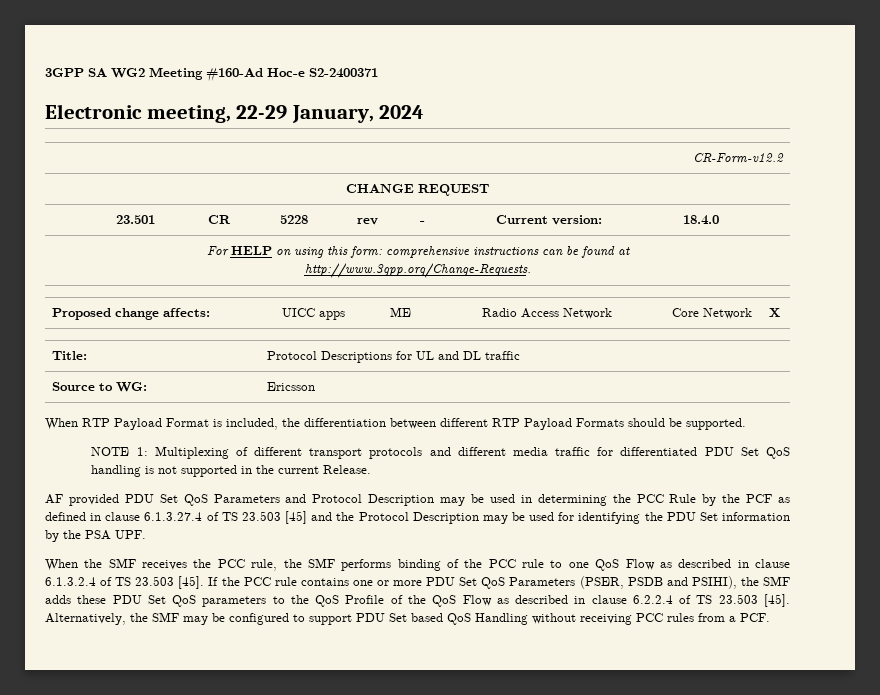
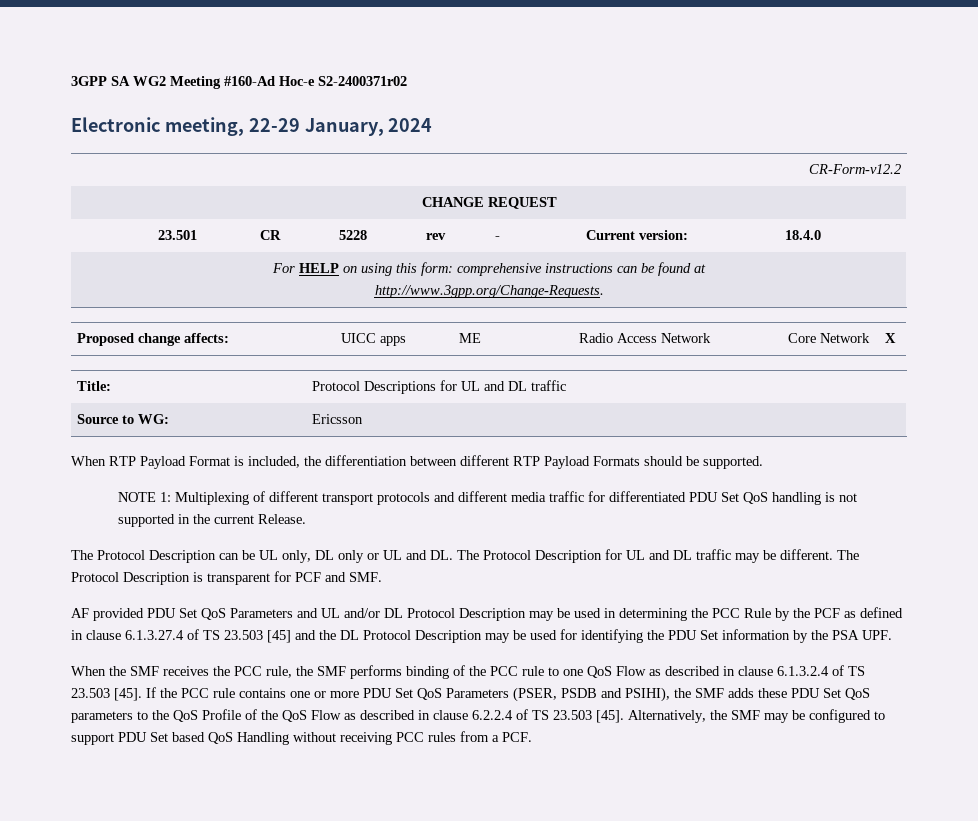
- 3GPP SA WG2 Meeting #160-Ad Hoc-e S2-2400371
+ 3GPP SA WG2 Meeting #160-Ad Hoc-e S2-2400371r02
+ The Protocol Description can be UL only, DL only or UL and DL. The Protocol Description for UL and DL traffic may be different. The Protocol Description is transparent for PCF and SMF.
- AF provided PDU Set QoS Parameters and Protocol Description may be used in determining the PCC Rule by the PCF as defined in clause 6.1.3.27.4 of TS 23.503 [45] and the Protocol Description may be used for identifying the PDU Set information by the PSA UPF.
+ AF provided PDU Set QoS Parameters and UL and/or DL Protocol Description may be used in determining the PCC Rule by the PCF as defined in clause 6.1.3.27.4 of TS 23.503 [45] and the DL Protocol Description may be used for identifying the PDU Set information by the PSA UPF.

